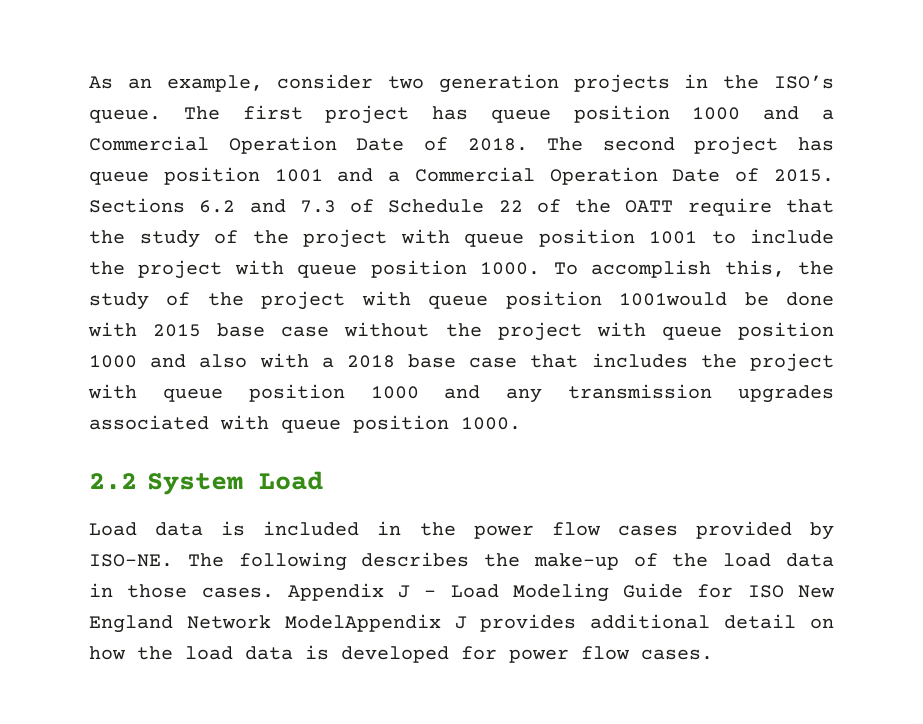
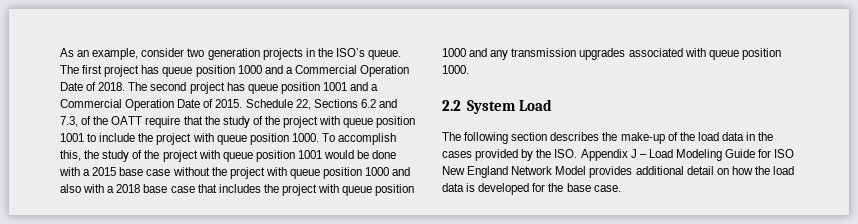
- Sections 6.2 and 7.3 of Schedule 22 of the OATT require that the study of the project with queue position 1001 to include the project with queue position 1000.
+ Schedule 22, Sections 6.2 and 7.3, of the OATT require that the study of the project with queue position 1001 to include the project with queue position 1000.
- To accomplish this, the study of the project with queue position 1001would be done with 2015 base case without the project with queue position 1000 and also with a 2018 base case that includes the project with queue position 1000 and any transmission upgrades associated with queue position 1000.
+ To accomplish this, the study of the project with queue position 1001 would be done with a 2015 base case without the project with queue position 1000 and also with a 2018 base case that includes the project with queue position 1000 and any transmission upgrades associated with queue position 1000.
- Load data is included in the power flow cases provided by ISO-NE. The following describes the make-up of the load data in those cases. Appendix J – Load Modeling Guide for ISO New England Network ModelAppendix J provides additional detail on how the load data is developed for power flow cases.
+ The following section describes the make-up of the load data in the cases provided by the ISO. Appendix J – Load Modeling Guide for ISO New England Network Model provides additional detail on how the load data is developed for the base case.

